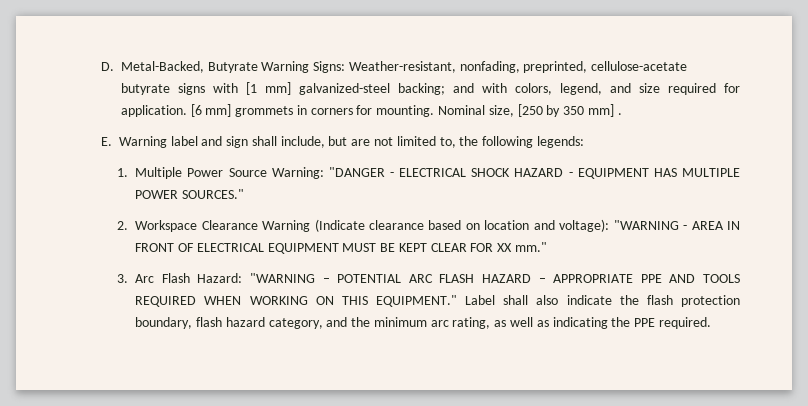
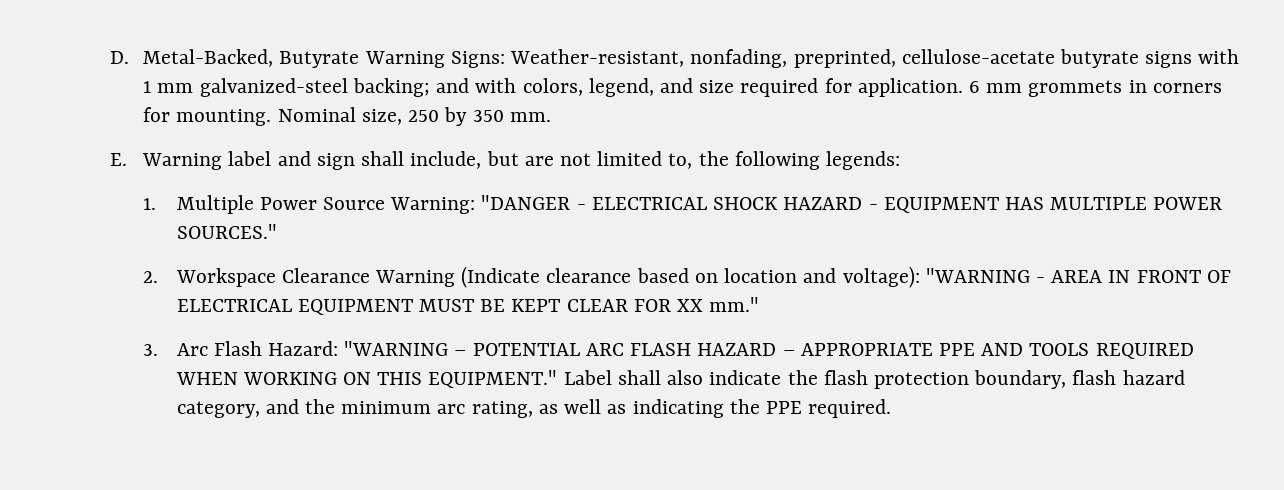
- D. Metal-Backed, Butyrate Warning Signs: Weather-resistant, nonfading, preprinted, cellulose-acetate butyrate signs with [1 mm] galvanized-steel backing; and with colors, legend, and size required for application.
+ D. Metal-Backed, Butyrate Warning Signs: Weather-resistant, nonfading, preprinted, cellulose-acetate butyrate signs with 1 mm galvanized-steel backing; and with colors, legend, and size required for application.
- [6 mm] grommets in corners for mounting.
+ 6 mm grommets in corners for mounting.
- Nominal size, [250 by 350 mm] .
+ Nominal size, 250 by 350 mm.

